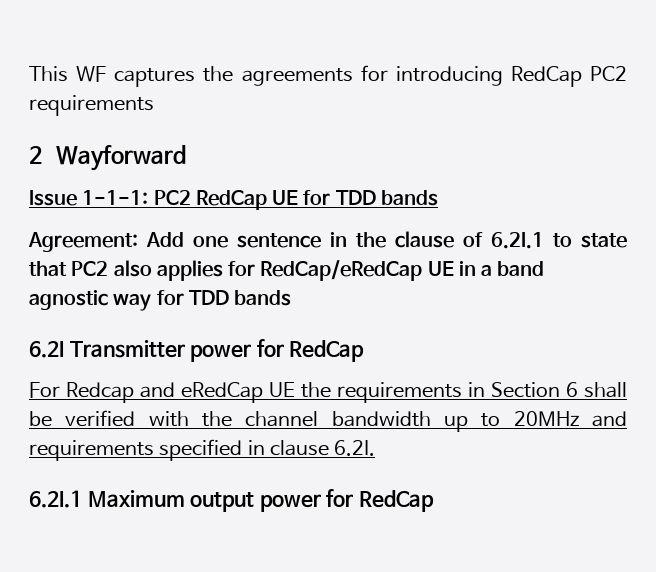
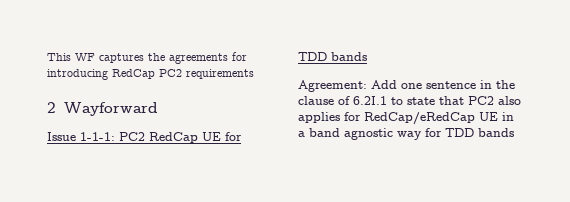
- 6.2I Transmitter power for RedCap
- For Redcap and eRedCap UE the requirements in Section 6 shall be verified with the channel bandwidth up to 20MHz and requirements specified in clause 6.2I.
- 6.2I.1 Maximum output power for RedCap

